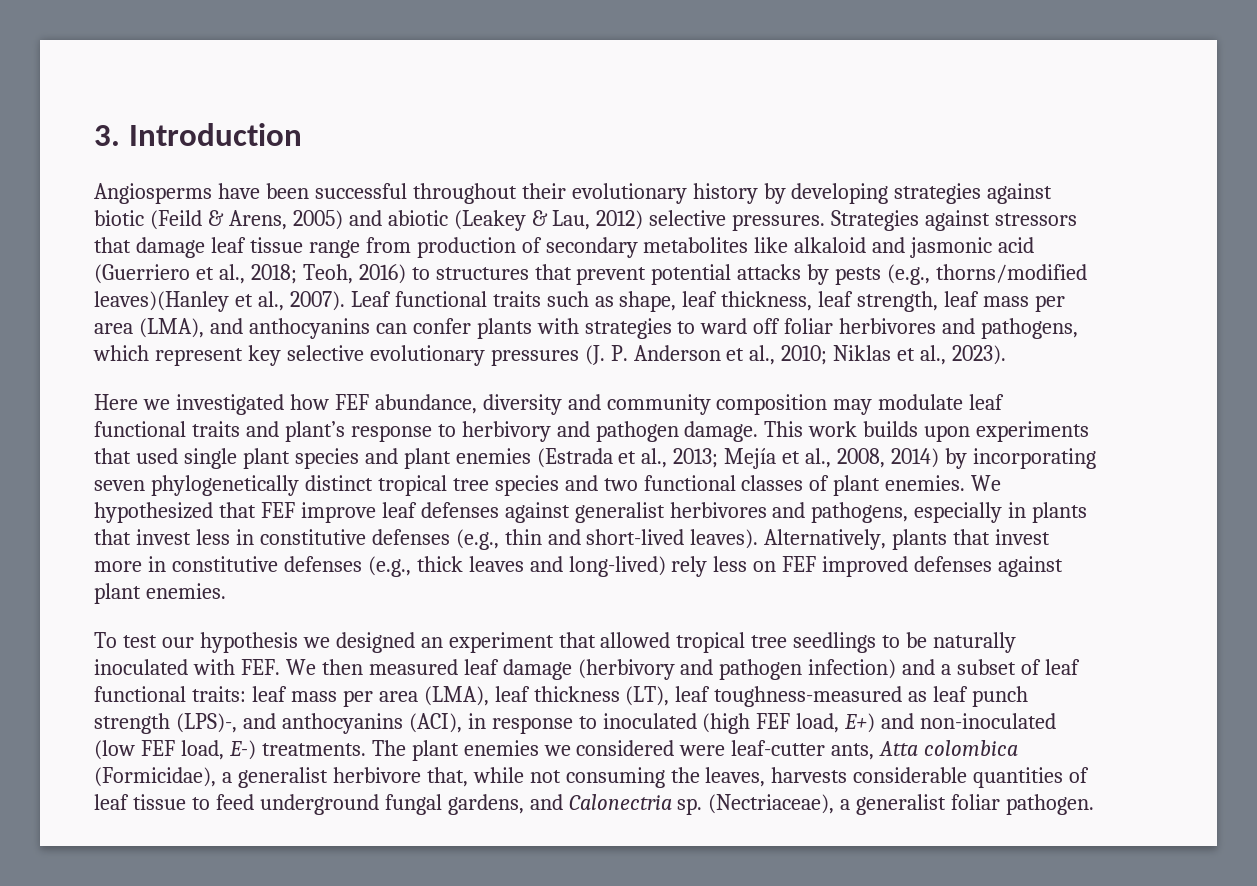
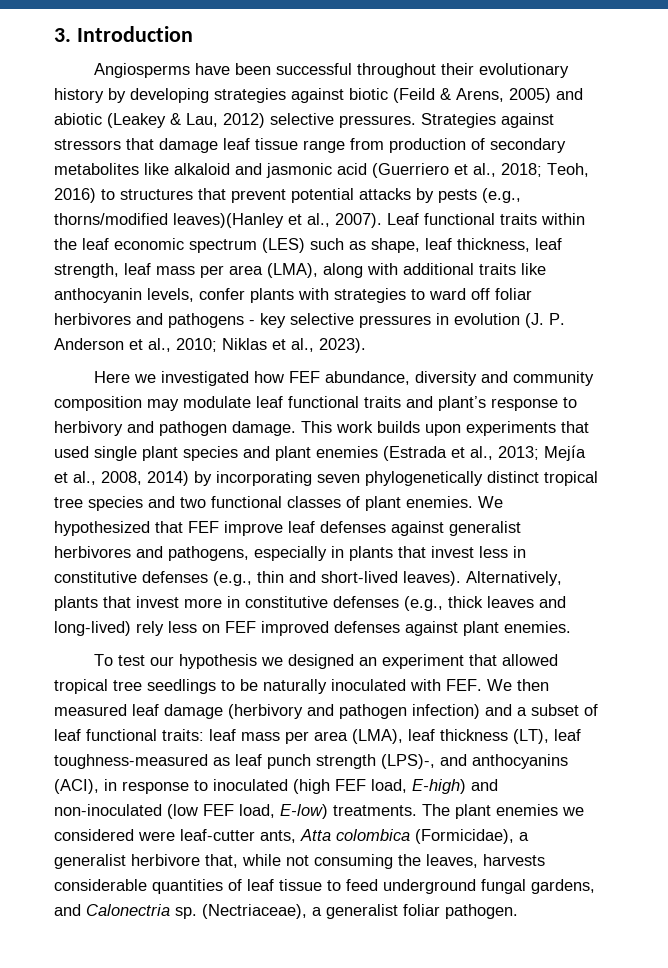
- Leaf functional traits such as shape, leaf thickness, leaf strength, leaf mass per area (LMA), and anthocyanins can confer plants with strategies to ward off foliar herbivores and pathogens, which represent key selective evolutionary pressures (J. P. Anderson et al., 2010; Niklas et al., 2023).
+ Leaf functional traits within the leaf economic spectrum (LES) such as shape, leaf thickness, leaf strength, leaf mass per area (LMA), along with additional traits like anthocyanin levels, confer plants with strategies to ward off foliar herbivores and pathogens - key selective pressures in evolution (J. P. Anderson et al., 2010; Niklas et al., 2023).
- leaf mass per area (LMA), leaf thickness (LT), leaf toughness-measured as leaf punch strength (LPS)-, and anthocyanins (ACI), in response to inoculated (high FEF load, E+) and non-inoculated (low FEF load, E-) treatments.
+ leaf mass per area (LMA), leaf thickness (LT), leaf toughness-measured as leaf punch strength (LPS)-, and anthocyanins (ACI), in response to inoculated (high FEF load, E-high) and non-inoculated (low FEF load, E-low) treatments.

